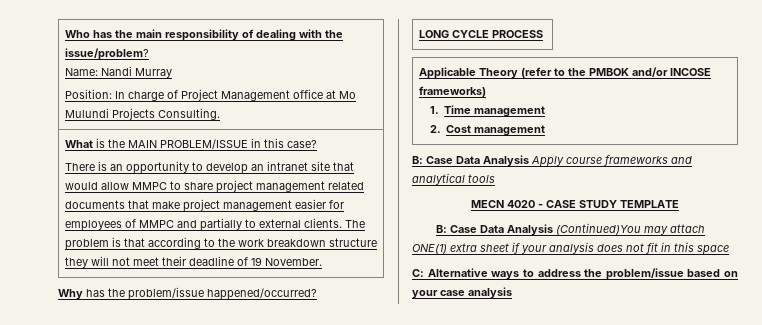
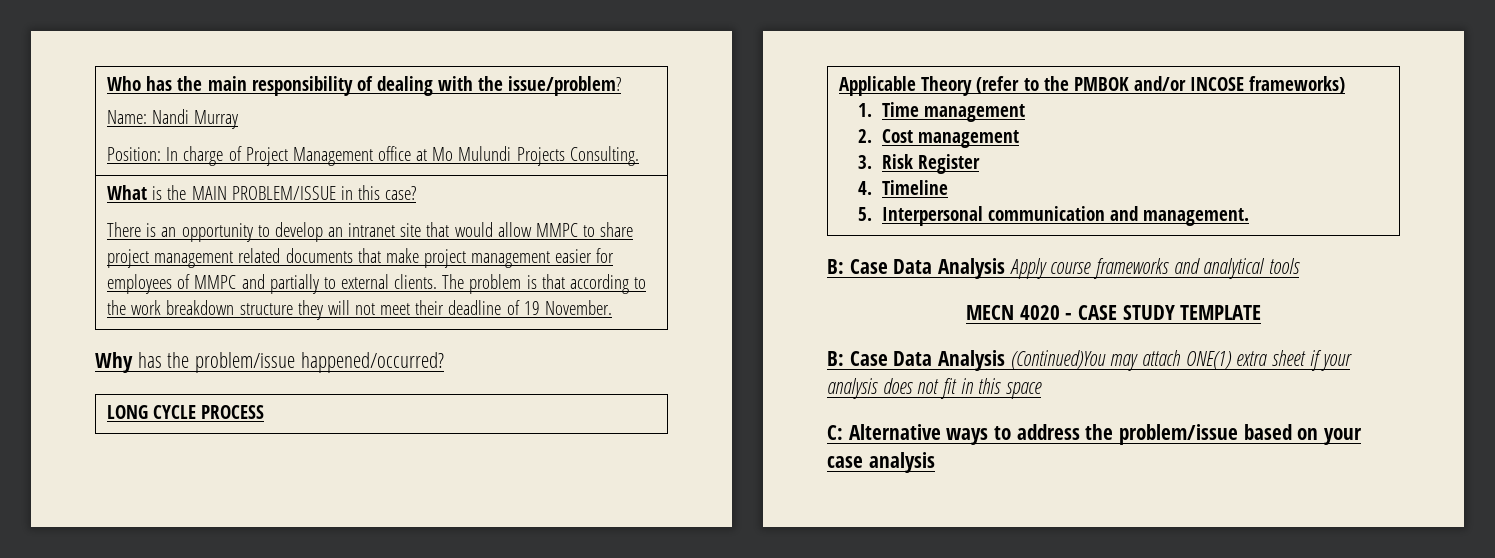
  Applicable Theory (refer to the PMBOK and/or INCOSE frameworks)
  1. Time management
  2. Cost management
+ 3. Risk Register
+ 4. Timeline
+ 5. Interpersonal communication and management.

